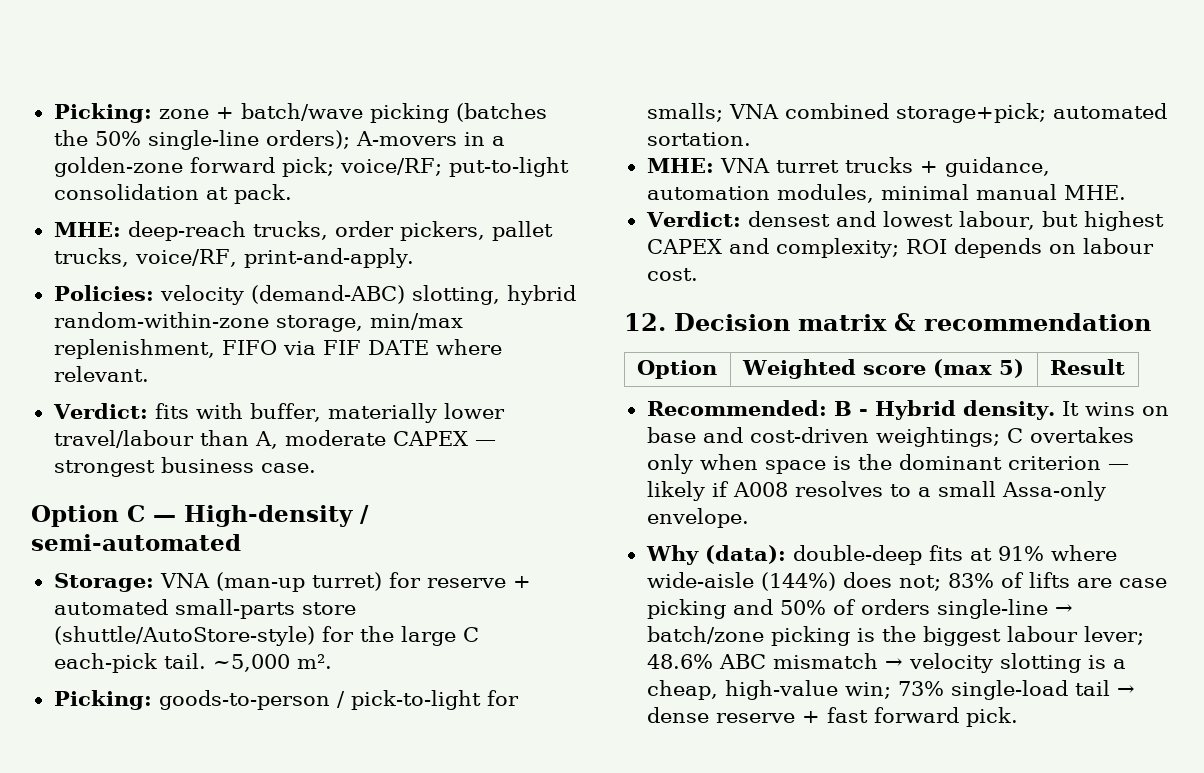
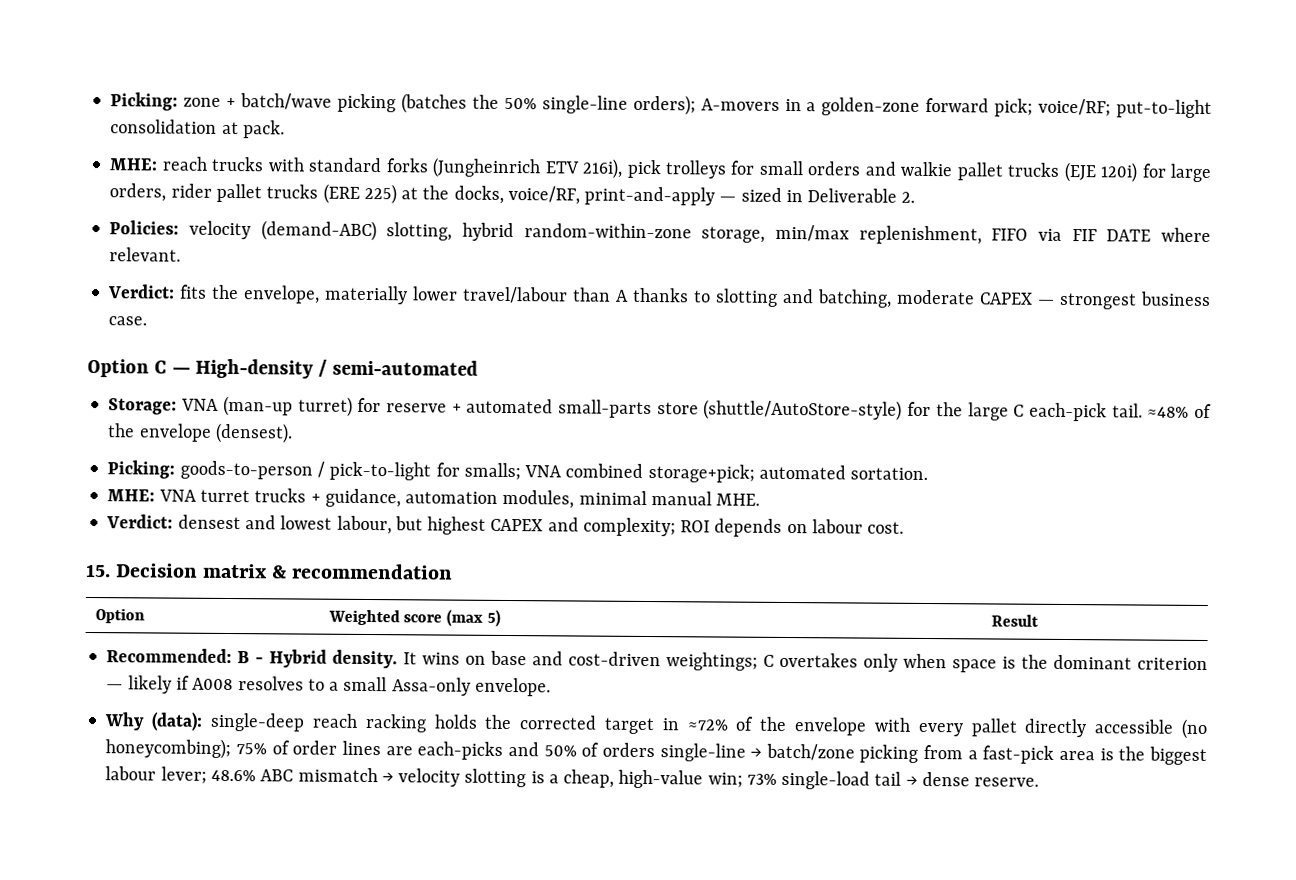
- MHE: deep-reach trucks, order pickers, pallet trucks, voice/RF, print-and-apply.
+ MHE: reach trucks with standard forks (Jungheinrich ETV 216i), pick trolleys for small orders and walkie pallet trucks (EJE 120i) for large orders, rider pallet trucks (ERE 225) at the docks, voice/RF, print-and-apply — sized in Deliverable 2.
- Verdict: fits with buffer, materially lower travel/labour than A, moderate CAPEX — strongest business case.
+ Verdict: fits the envelope, materially lower travel/labour than A thanks to slotting and batching, moderate CAPEX — strongest business case.
- ~5,000 m².
+ ≈48% of the envelope (densest).
- 12. Decision matrix & recommendation
+ 15. Decision matrix & recommendation
- Why (data): double-deep fits at 91% where wide-aisle (144%) does not; 83% of lifts are case picking and 50% of orders single-line → batch/zone picking is the biggest labour lever; 48.6% ABC mismatch → velocity slotting is a cheap, high-value win; 73% single-load tail → dense reserve + fast forward pick.
+ Why (data): single-deep reach racking holds the corrected target in ≈72% of the envelope with every pallet directly accessible (no honeycombing); 75% of order lines are each-picks and 50% of orders single-line → batch/zone picking from a fast-pick area is the biggest labour lever; 48.6% ABC mismatch → velocity slotting is a cheap, high-value win; 73% single-load tail → dense reserve.

